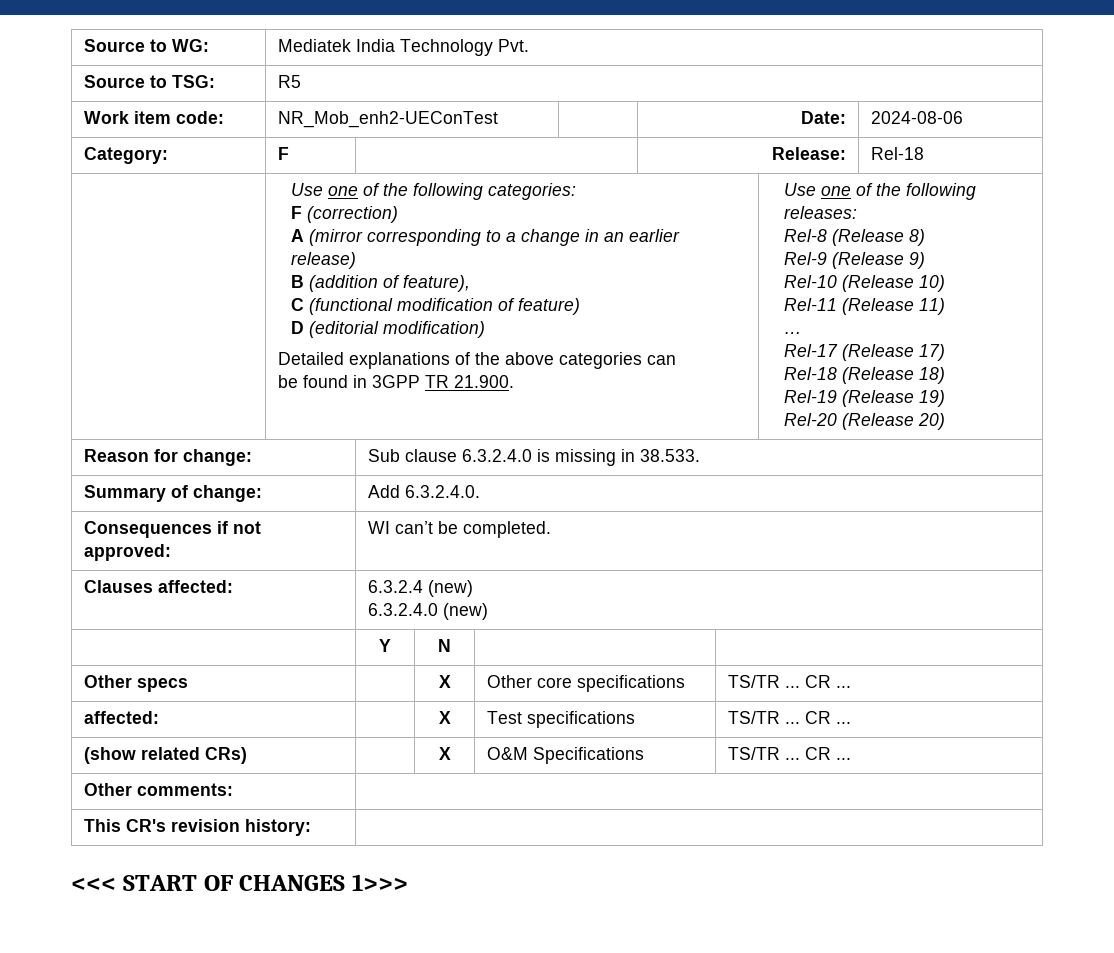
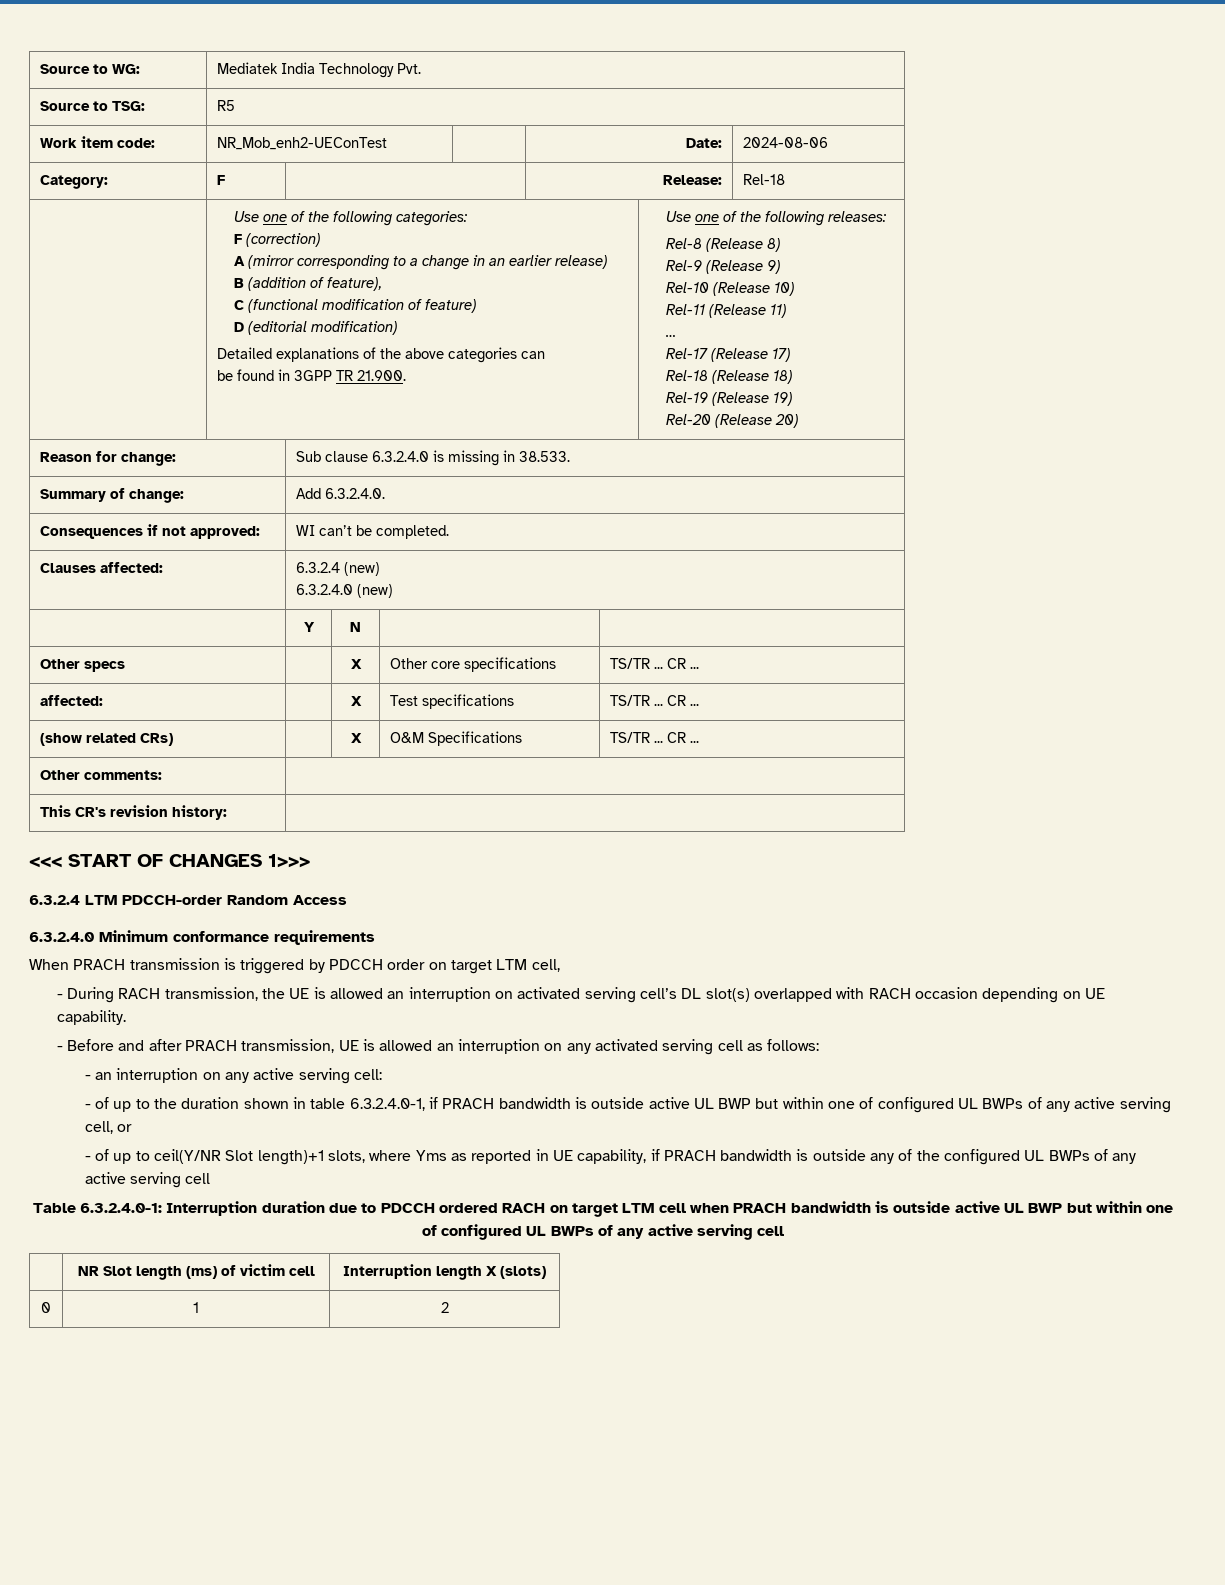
+ 6.3.2.4 LTM PDCCH-order Random Access
+ 6.3.2.4.0 Minimum conformance requirements
+ When PRACH transmission is triggered by PDCCH order on target LTM cell,
+ - During RACH transmission, the UE is allowed an interruption on activated serving cell’s DL slot(s) overlapped with RACH occasion depending on UE capability.
+ - Before and after PRACH transmission, UE is allowed an interruption on any activated serving cell as follows:
+ - an interruption on any active serving cell:
+ - of up to the duration shown in table 6.3.2.4.0-1, if PRACH bandwidth is outside active UL BWP but within one of configured UL BWPs of any active serving cell, or
+ - of up to ceil(Y/NR Slot length)+1 slots, where Yms as reported in UE capability, if PRACH bandwidth is outside any of the configured UL BWPs of any active serving cell
+ Table 6.3.2.4.0-1: Interruption duration due to PDCCH ordered RACH on target LTM cell when PRACH bandwidth is outside active UL BWP but within one of configured UL BWPs of any active serving cell
+ | NR Slot length (ms) of victim cell | Interruption length X (slots)
+ 0 | 1 | 2

